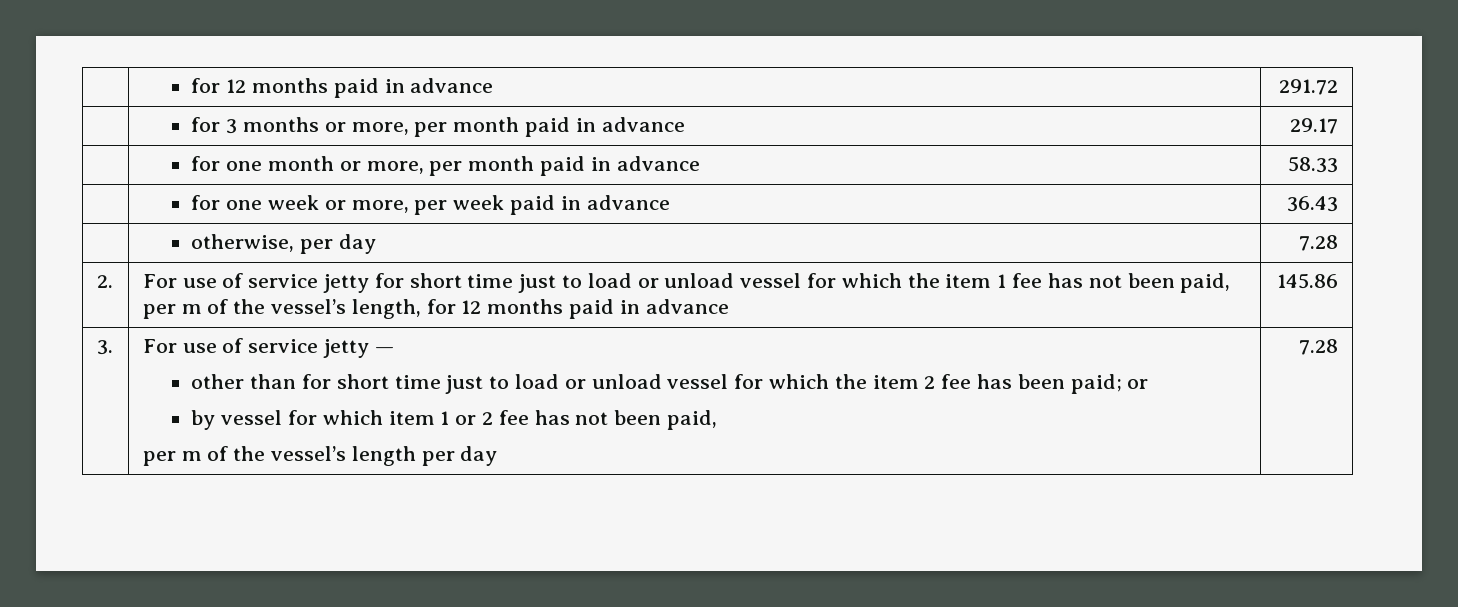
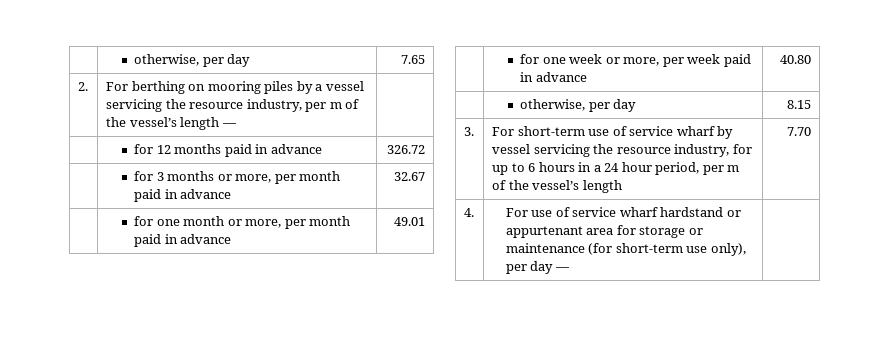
- | for 12 months paid in advance | 291.72
+ | otherwise, per day | 7.65
+ 2. | For berthing on mooring piles by a vessel servicing the resource industry, per m of the vessel’s length — |
+ | for 12 months paid in advance | 326.72
- | for 3 months or more, per month paid in advance | 29.17
+ | for 3 months or more, per month paid in advance | 32.67
- | for one month or more, per month paid in advance | 58.33
+ | for one month or more, per month paid in advance | 49.01
- | for one week or more, per week paid in advance | 36.43
- | otherwise, per day | 7.28
- 2. | For use of service jetty for short time just to load or unload vessel for which the item 1 fee has not been paid, per m of the vessel’s length, for 12 months paid in advance | 145.86
+ | for one week or more, per week paid in advance | 40.80
+ | otherwise, per day | 8.15
- For use of service jetty —
- other than for short time just to load or unload vessel for which the item 2 fee has been paid; or
- by vessel for which item 1 or 2 fee has not been paid,
- per m of the vessel’s length per day | 7.28
+ For short-term use of service wharf by vessel servicing the resource industry, for up to 6 hours in a 24 hour period, per m of the vessel’s length | 7.70
+ 4. | For use of service wharf hardstand or appurtenant area for storage or maintenance (for short-term use only), per day — |

